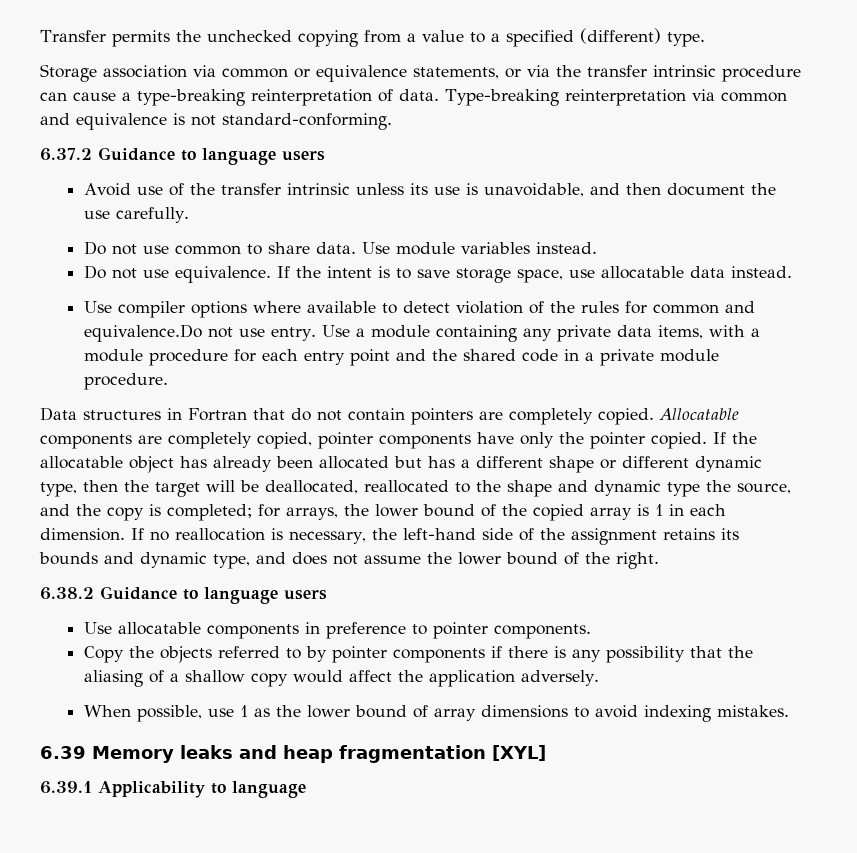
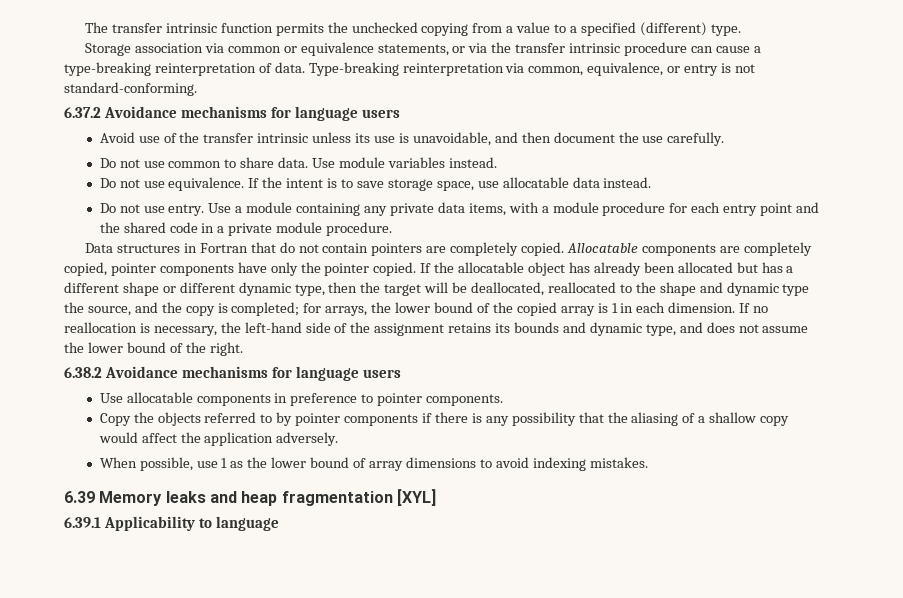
- Transfer permits the unchecked copying from a value to a specified (different) type.
+ The transfer intrinsic function permits the unchecked copying from a value to a specified (different) type.
- Type-breaking reinterpretation via common and equivalence is not standard-conforming.
+ Type-breaking reinterpretation via common, equivalence, or entry is not standard-conforming.
- 6.37.2 Guidance to language users
+ 6.37.2 Avoidance mechanisms for language users
- Use compiler options where available to detect violation of the rules for common and equivalence.Do not use entry.
+ Do not use entry.
- 6.38.2 Guidance to language users
+ 6.38.2 Avoidance mechanisms for language users

